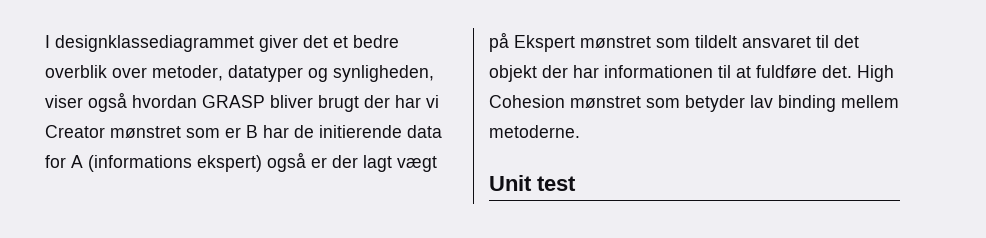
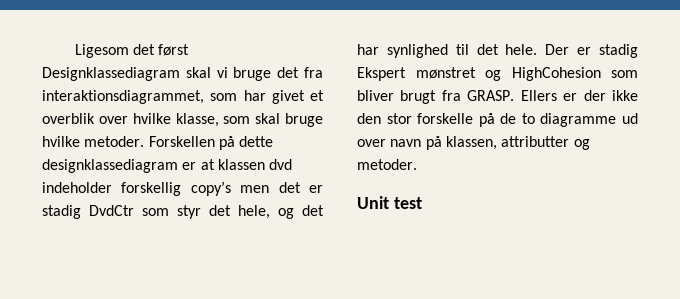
- I designklassediagrammet giver det et bedre overblik over metoder, datatyper og synligheden, viser også hvordan GRASP bliver brugt der har vi Creator mønstret som er B har de initierende data for A (informations ekspert) også er der lagt vægt på Ekspert mønstret som tildelt ansvaret til det objekt der har informationen til at fuldføre det. High Cohesion mønstret som betyder lav binding mellem metoderne.
+ Ligesom det først Designklassediagram skal vi bruge det fra interaktionsdiagrammet, som har givet et overblik over hvilke klasse, som skal bruge hvilke metoder. Forskellen på dette designklassediagram er at klassen dvd indeholder forskellig copy’s men det er stadig DvdCtr som styr det hele, og det har synlighed til det hele. Der er stadig Ekspert mønstret og HighCohesion som bliver brugt fra GRASP. Ellers er der ikke den stor forskelle på de to diagramme ud over navn på klassen, attributter og metoder.

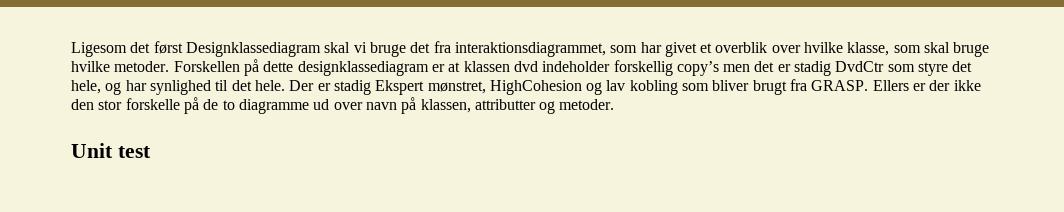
- Forskellen på dette designklassediagram er at klassen dvd indeholder forskellig copy’s men det er stadig DvdCtr som styr det hele, og det har synlighed til det hele.
+ Forskellen på dette designklassediagram er at klassen dvd indeholder forskellig copy’s men det er stadig DvdCtr som styre det hele, og har synlighed til det hele.
- Der er stadig Ekspert mønstret og HighCohesion som bliver brugt fra GRASP.
+ Der er stadig Ekspert mønstret, HighCohesion og lav kobling som bliver brugt fra GRASP.

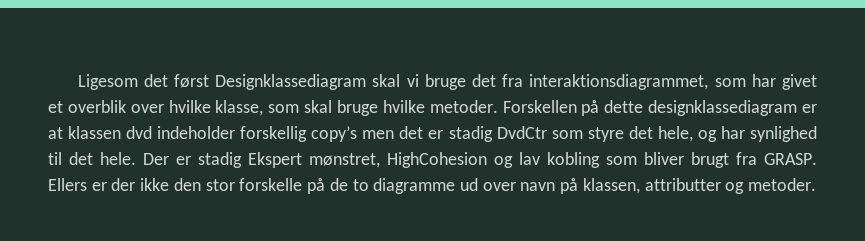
- Unit test

